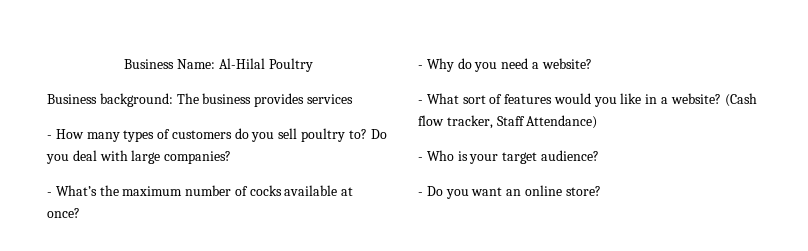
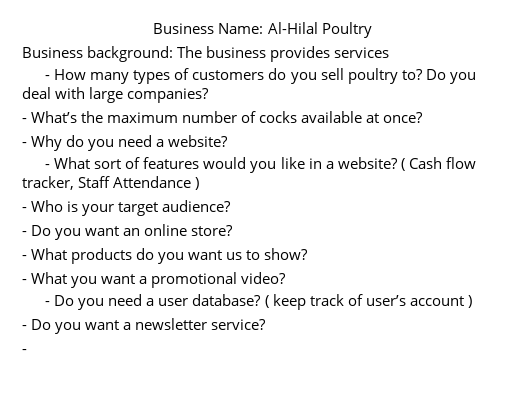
- (Cash flow tracker, Staff Attendance)
+ ( Cash flow tracker, Staff Attendance )
+ - What products do you want us to show?
+ - What you want a promotional video?
+ - Do you need a user database? ( keep track of user’s account )
+ - Do you want a newsletter service?
+ -

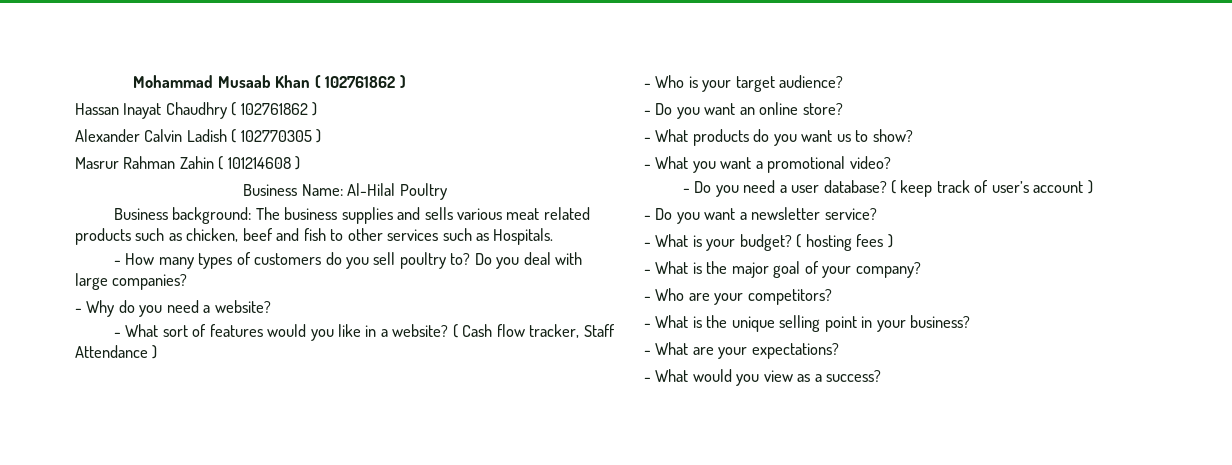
+ Mohammad Musaab Khan ( 102761862 )
+ Hassan Inayat Chaudhry ( 102761862 )
+ Alexander Calvin Ladish ( 102770305 )
+ Masrur Rahman Zahin ( 101214608 )
- Business background: The business provides services
+ Business background: The business supplies and sells various meat related products such as chicken, beef and fish to other services such as Hospitals.
- - What’s the maximum number of cocks available at once?
  - Do you want a newsletter service?
- -
+ - What is your budget? ( hosting fees )
+ - What is the major goal of your company?
+ - Who are your competitors?
+ - What is the unique selling point in your business?
+ - What are your expectations?
+ - What would you view as a success?

